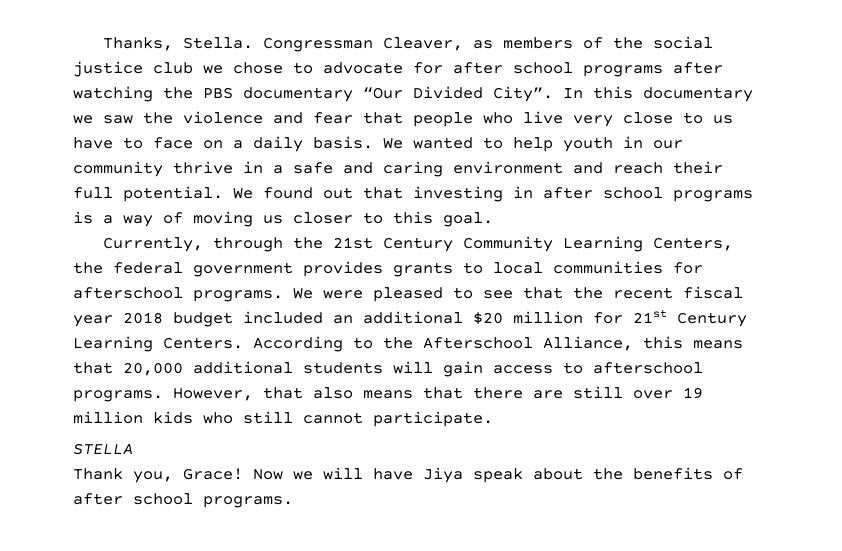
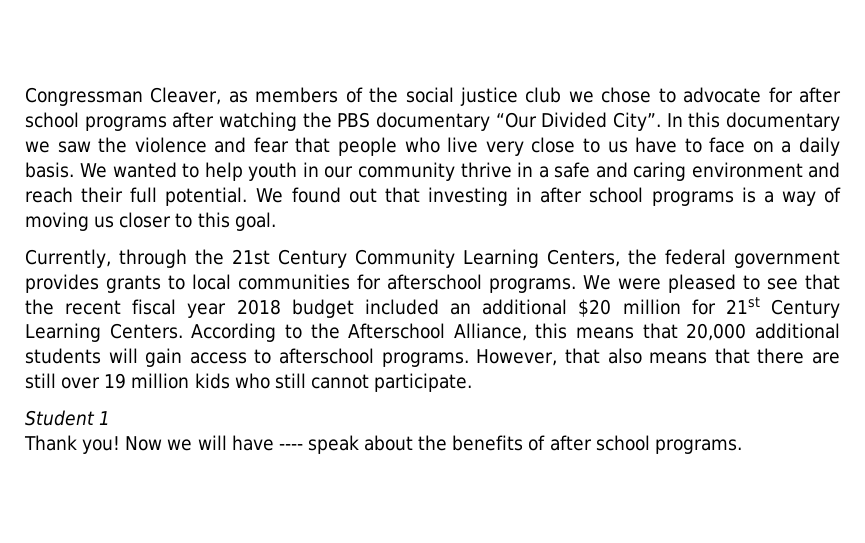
- Thanks, Stella.
- STELLA
+ Student 1
- Thank you, Grace!
+ Thank you!
- Now we will have Jiya speak about the benefits of after school programs.
+ Now we will have ---- speak about the benefits of after school programs.

